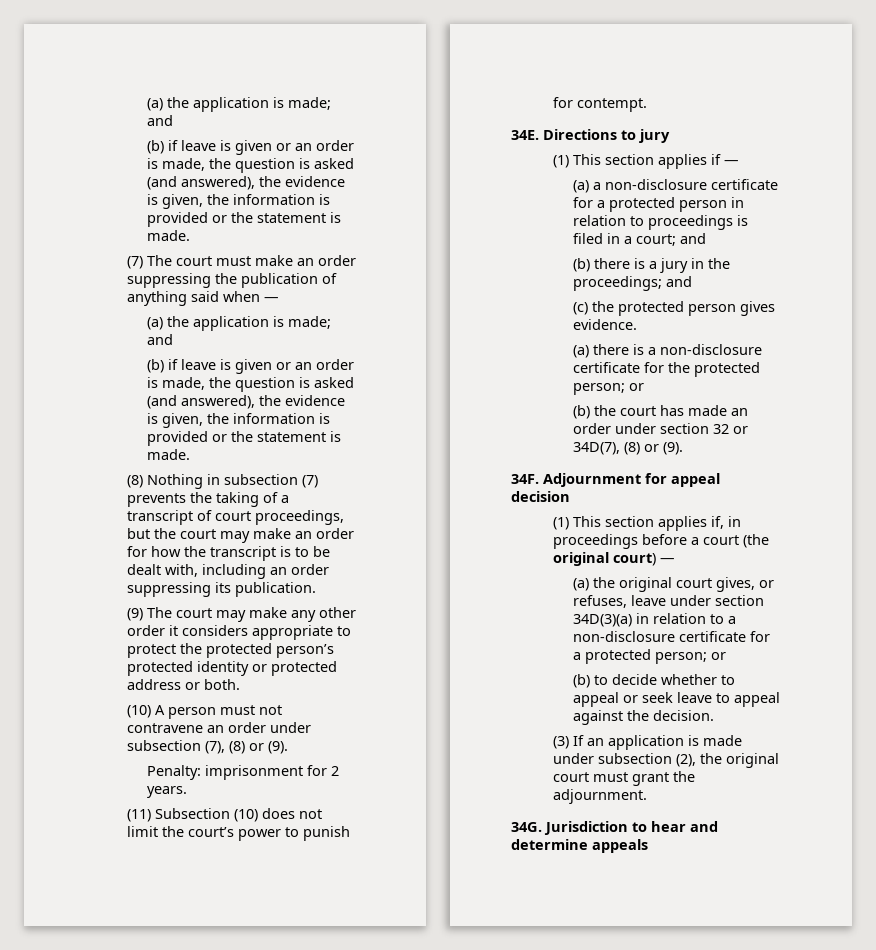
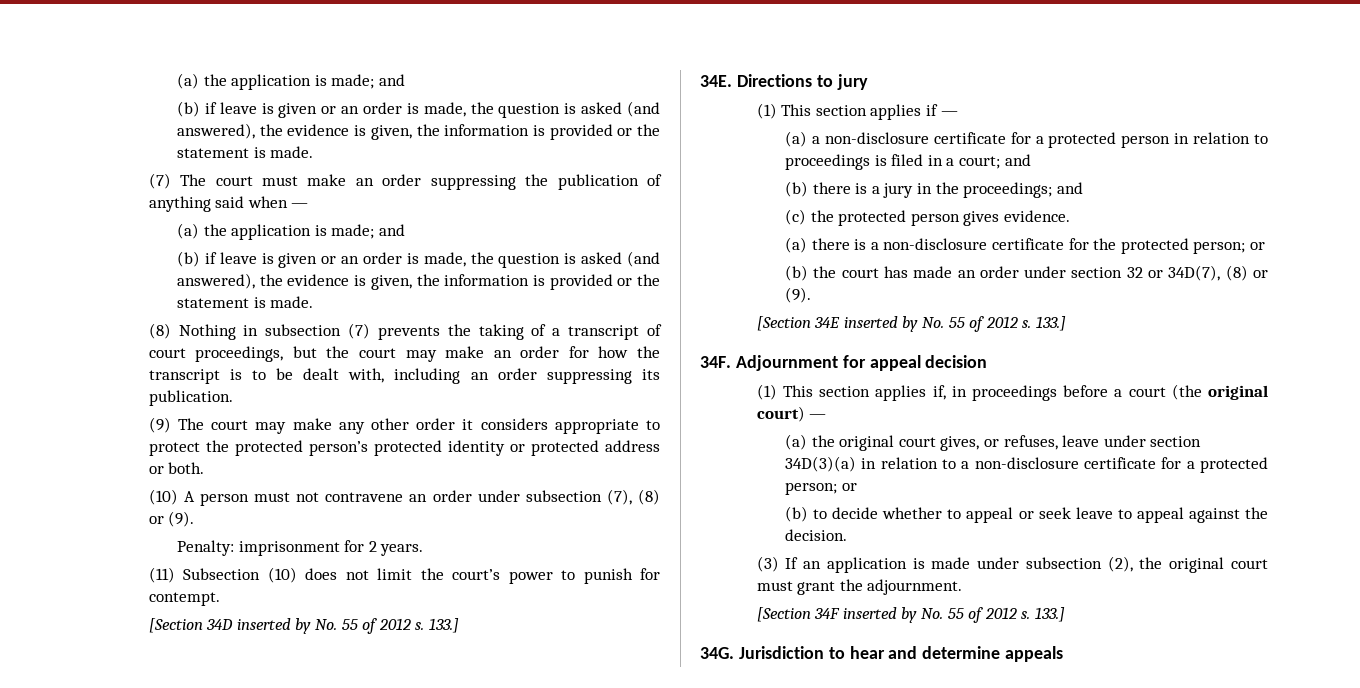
+ [Section 34D inserted by No. 55 of 2012 s. 133.]
+ [Section 34E inserted by No. 55 of 2012 s. 133.]
+ [Section 34F inserted by No. 55 of 2012 s. 133.]

